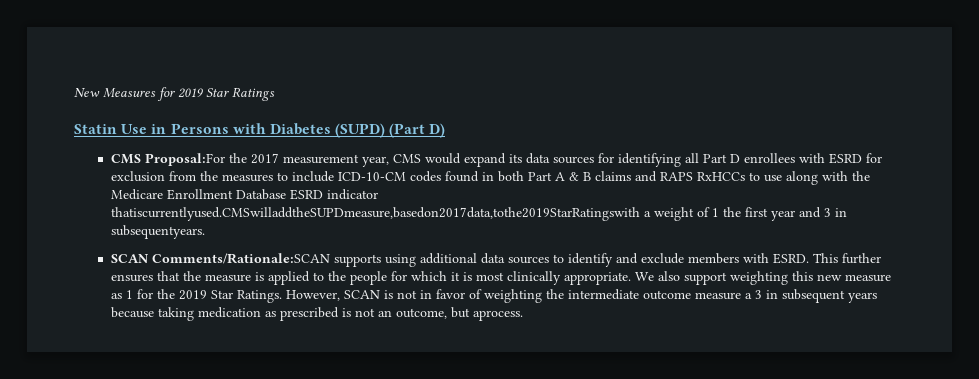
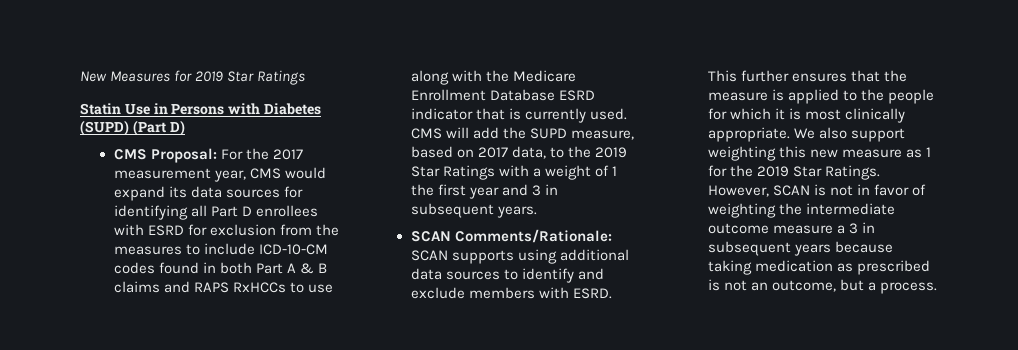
- CMS Proposal:For the 2017 measurement year, CMS would expand its data sources for identifying all Part D enrollees with ESRD for exclusion from the measures to include ICD-10-CM codes found in both Part A & B claims and RAPS RxHCCs to use along with the Medicare Enrollment Database ESRD indicator thatiscurrentlyused.CMSwilladdtheSUPDmeasure,basedon2017data,tothe2019StarRatingswith a weight of 1 the first year and 3 in subsequentyears.
- SCAN Comments/Rationale:SCAN supports using additional data sources to identify and exclude members with ESRD.
+ CMS Proposal: For the 2017 measurement year, CMS would expand its data sources for identifying all Part D enrollees with ESRD for exclusion from the measures to include ICD-10-CM codes found in both Part A & B claims and RAPS RxHCCs to use along with the Medicare Enrollment Database ESRD indicator that is currently used. CMS will add the SUPD measure, based on 2017 data, to the 2019 Star Ratings with a weight of 1 the first year and 3 in subsequent years.
+ SCAN Comments/Rationale: SCAN supports using additional data sources to identify and exclude members with ESRD.
- However, SCAN is not in favor of weighting the intermediate outcome measure a 3 in subsequent years because taking medication as prescribed is not an outcome, but aprocess.
+ However, SCAN is not in favor of weighting the intermediate outcome measure a 3 in subsequent years because taking medication as prescribed is not an outcome, but a process.

